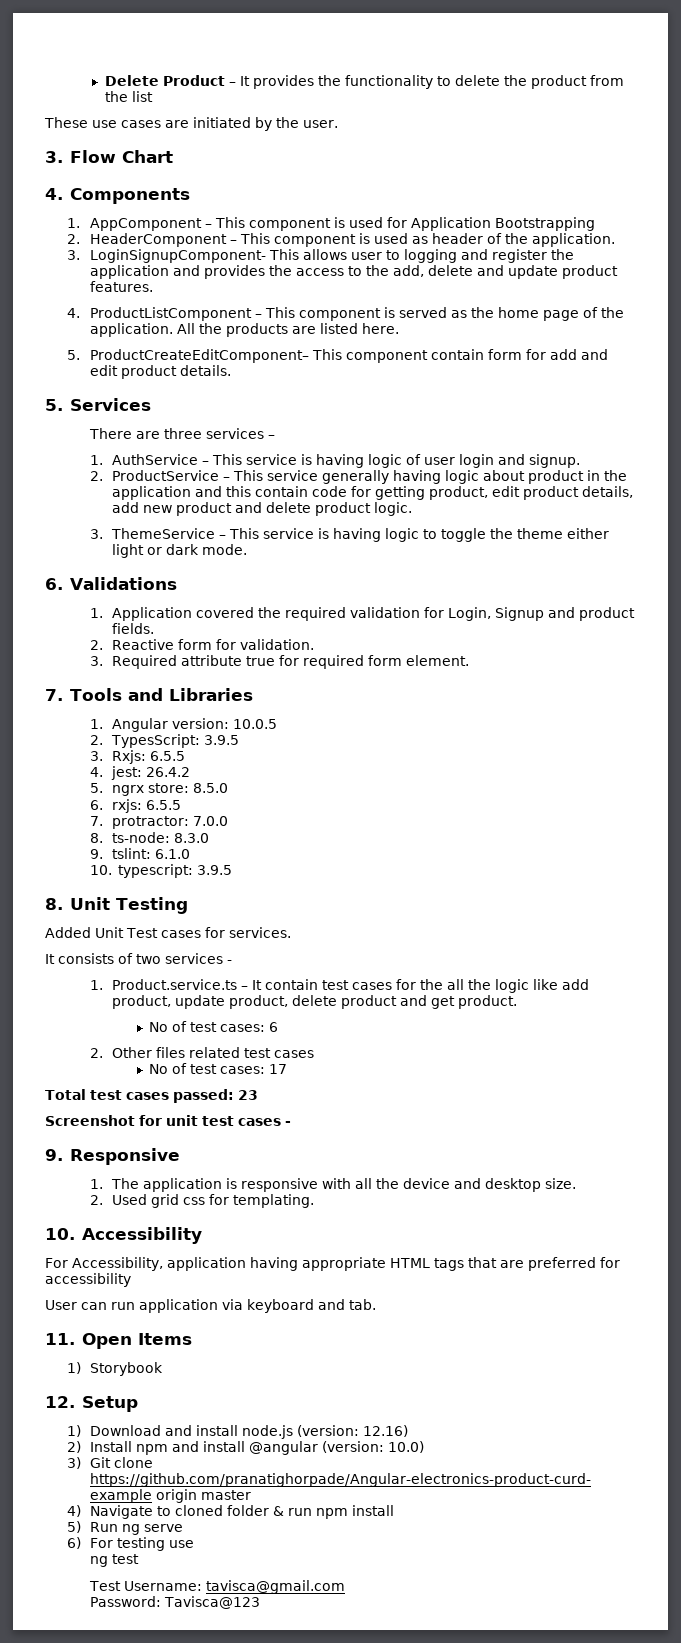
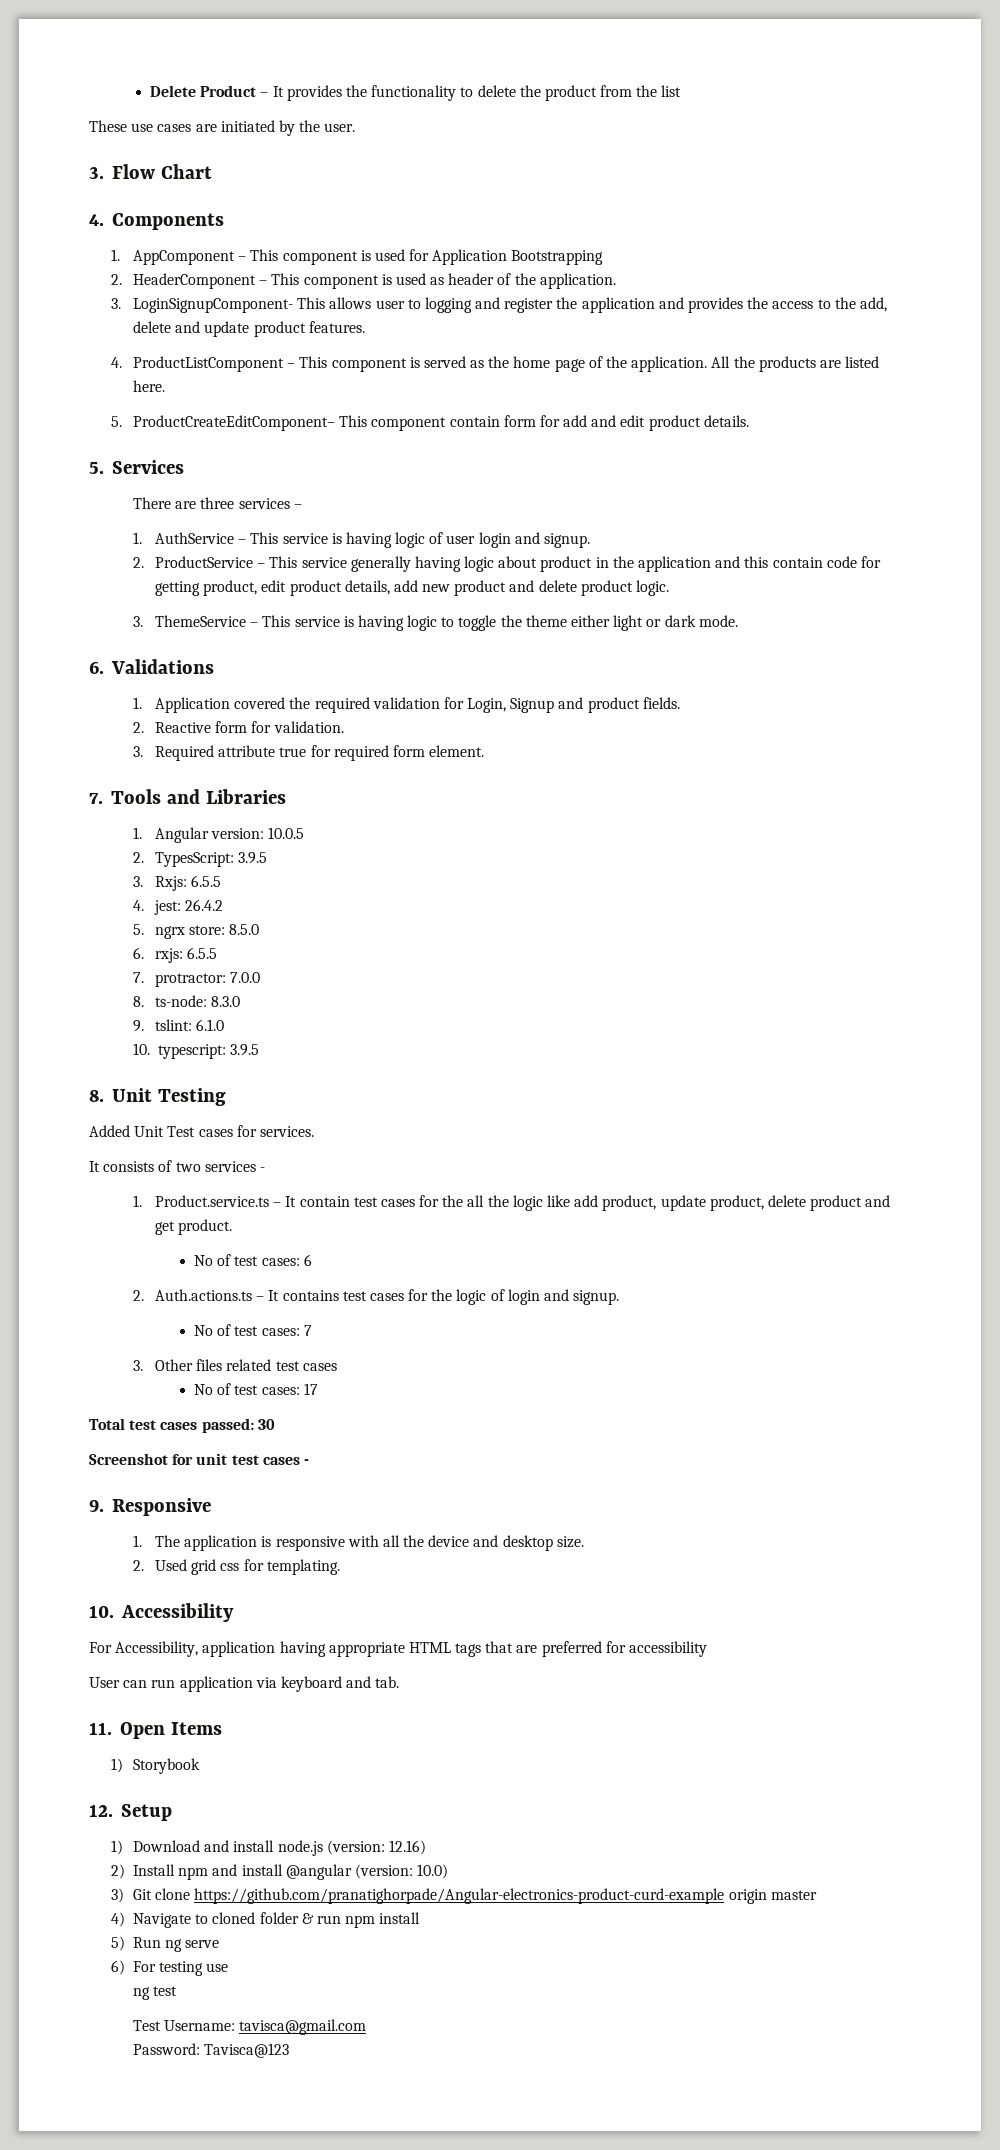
- 2. Other files related test cases
+ 2. Auth.actions.ts – It contains test cases for the logic of login and signup.
+ No of test cases: 7
+ 3. Other files related test cases
- Total test cases passed: 23
+ Total test cases passed: 30

